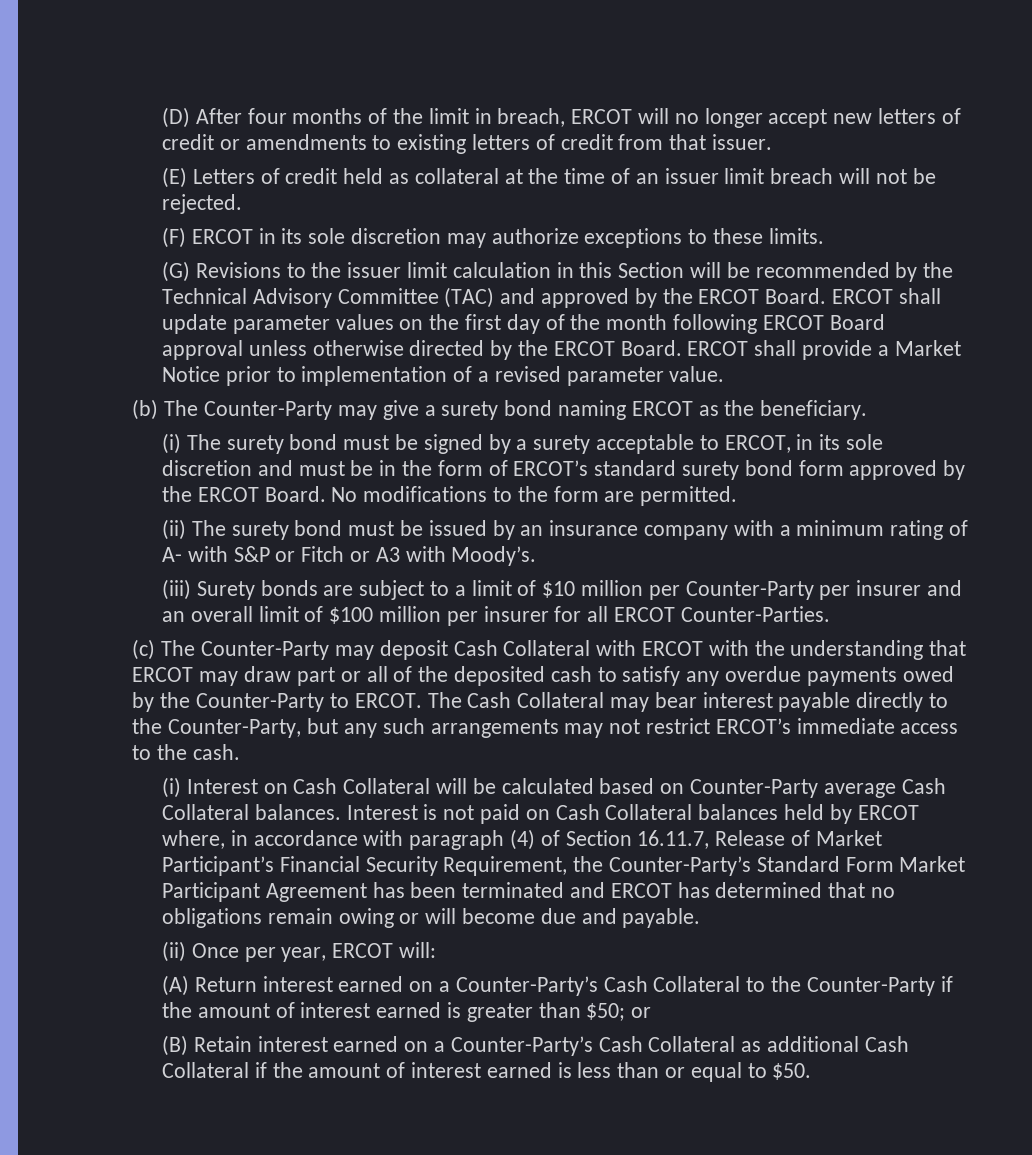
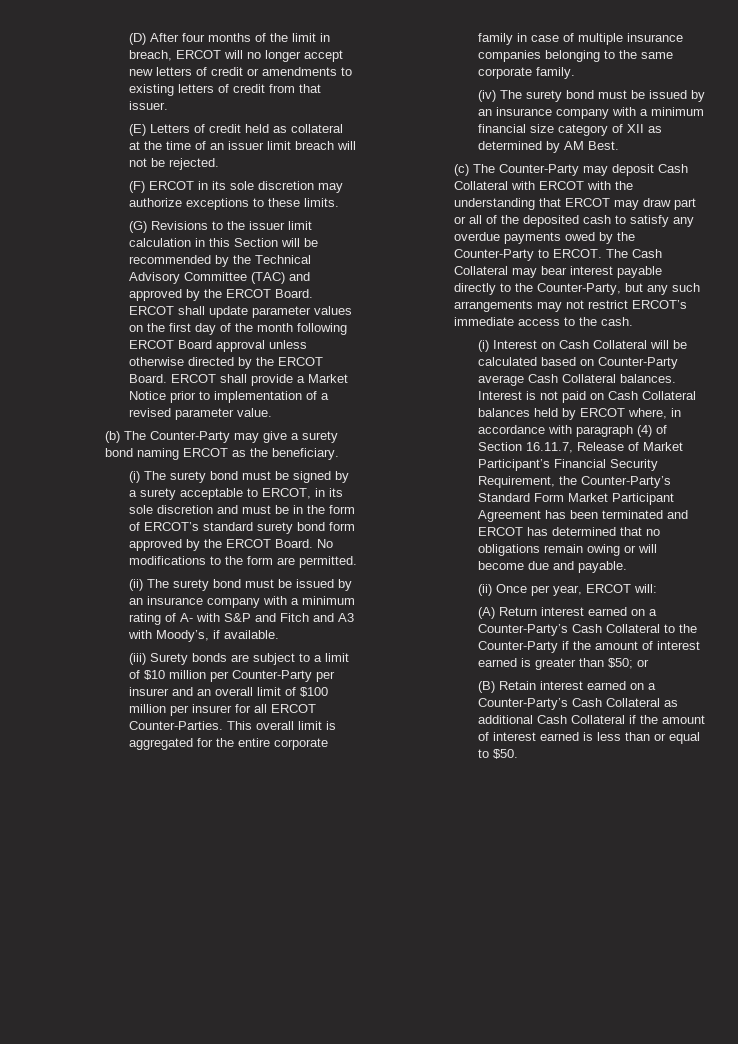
- (ii) The surety bond must be issued by an insurance company with a minimum rating of A- with S&P or Fitch or A3 with Moody’s.
+ (ii) The surety bond must be issued by an insurance company with a minimum rating of A- with S&P and Fitch and A3 with Moody’s, if available.
+ This overall limit is aggregated for the entire corporate family in case of multiple insurance companies belonging to the same corporate family.
+ (iv) The surety bond must be issued by an insurance company with a minimum financial size category of XII as determined by AM Best.

